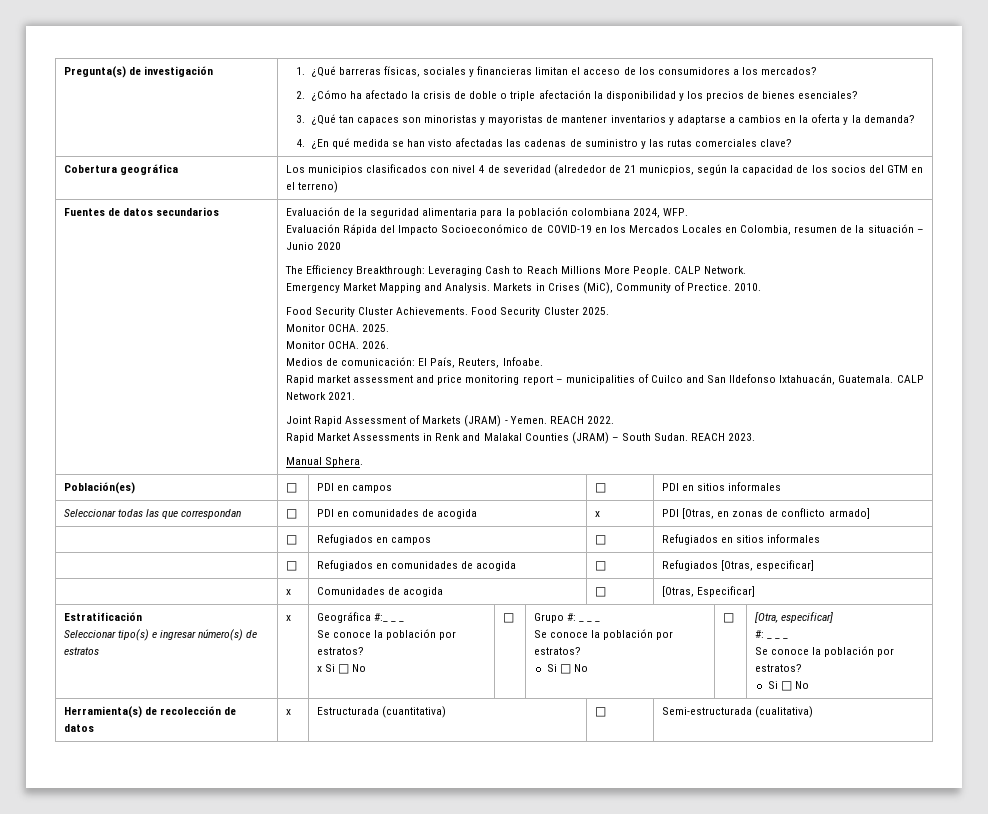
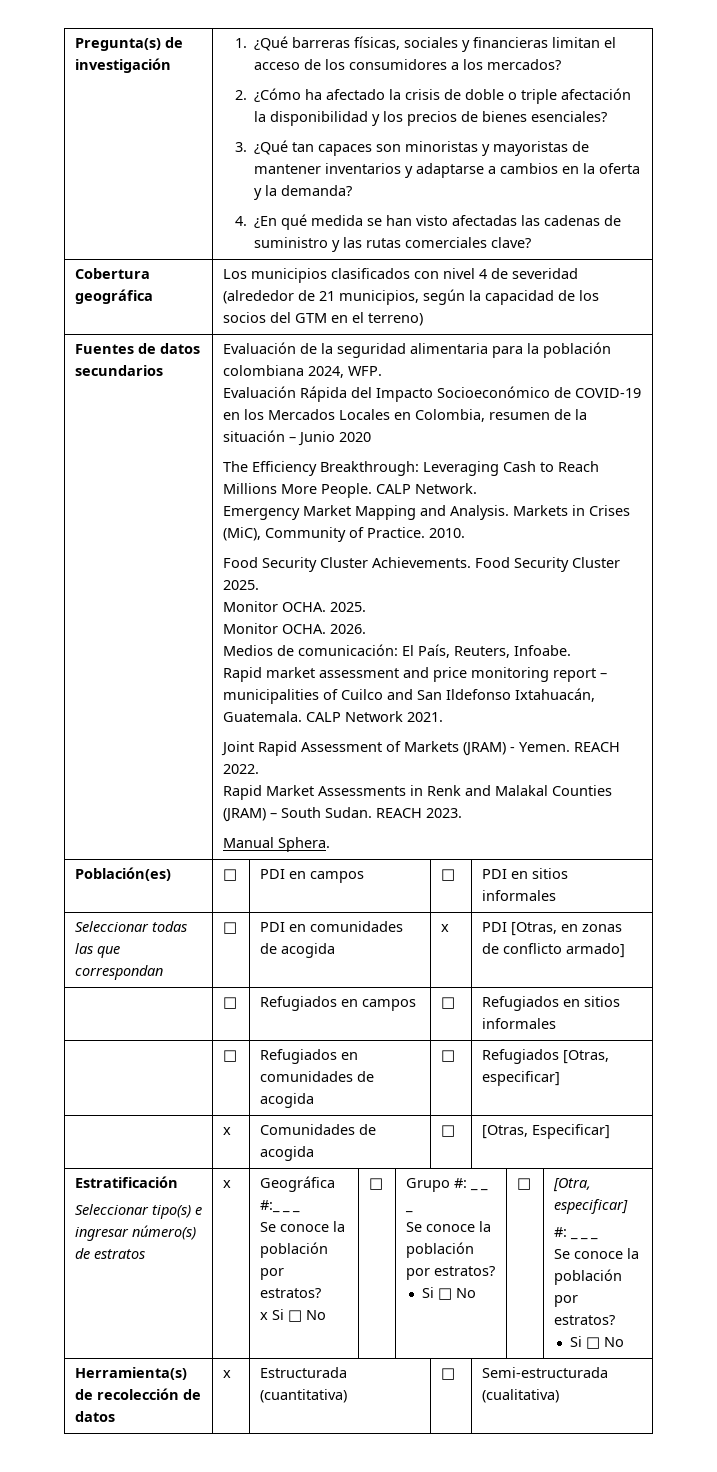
- Cobertura geográfica | Los municipios clasificados con nivel 4 de severidad (alrededor de 21 municpios, según la capacidad de los socios del GTM en el terreno)
+ Cobertura geográfica | Los municipios clasificados con nivel 4 de severidad (alrededor de 21 municipios, según la capacidad de los socios del GTM en el terreno)
- Markets in Crises (MiC), Community of Prectice.
+ Markets in Crises (MiC), Community of Practice.

